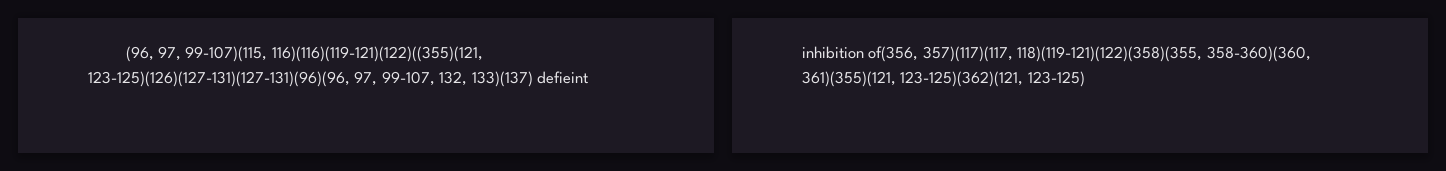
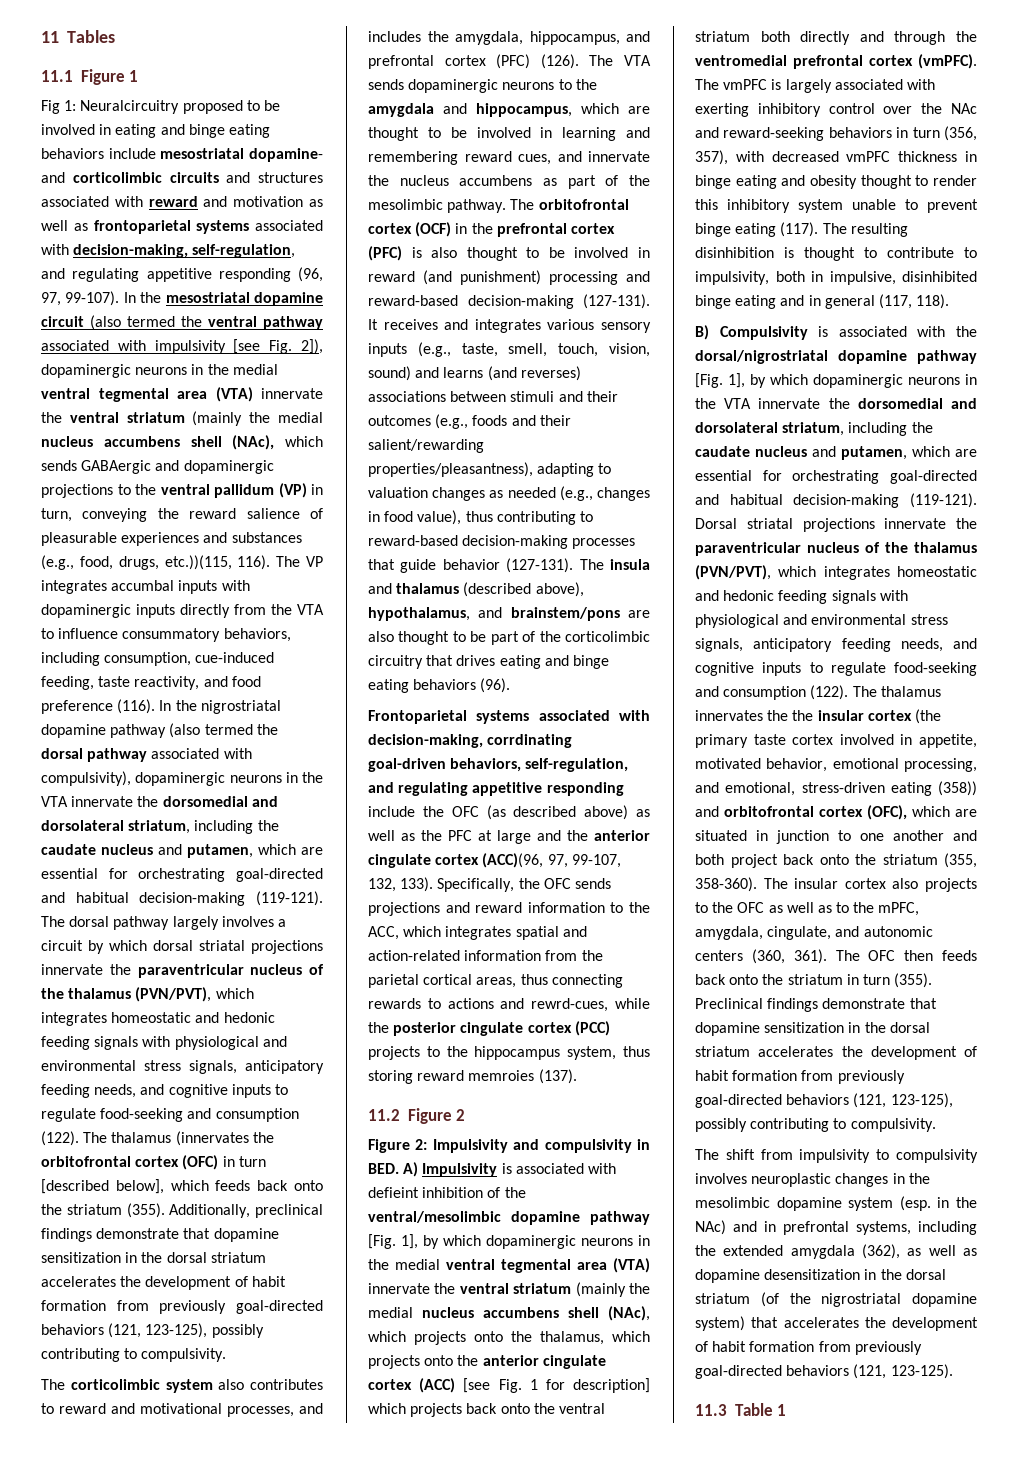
- (96, 97, 99-107)(115, 116)(116)(119-121)(122)((355)(121, 123-125)(126)(127-131)(127-131)(96)(96, 97, 99-107, 132, 133)(137) defieint inhibition of(356, 357)(117)(117, 118)(119-121)(122)(358)(355, 358-360)(360, 361)(355)(121, 123-125)(362)(121, 123-125)
+ 11 Tables
+ 11.1 Figure 1
+ Fig 1: Neuralcircuitry proposed to be involved in eating and binge eating behaviors include mesostriatal dopamine- and corticolimbic circuits and structures associated with reward and motivation as well as frontoparietal systems associated with decision-making, self-regulation, and regulating appetitive responding (96, 97, 99-107). In the mesostriatal dopamine circuit (also termed the ventral pathway associated with impulsivity [see Fig. 2]), dopaminergic neurons in the medial ventral tegmental area (VTA) innervate the ventral striatum (mainly the medial nucleus accumbens shell (NAc), which sends GABAergic and dopaminergic projections to the ventral pallidum (VP) in turn, conveying the reward salience of pleasurable experiences and substances (e.g., food, drugs, etc.))(115, 116). The VP integrates accumbal inputs with dopaminergic inputs directly from the VTA to influence consummatory behaviors, including consumption, cue-induced feeding, taste reactivity, and food preference (116). In the nigrostriatal dopamine pathway (also termed the dorsal pathway associated with compulsivity), dopaminergic neurons in the VTA innervate the dorsomedial and dorsolateral striatum, including the caudate nucleus and putamen, which are essential for orchestrating goal-directed and habitual decision-making (119-121). The dorsal pathway largely involves a circuit by which dorsal striatal projections innervate the paraventricular nucleus of the thalamus (PVN/PVT), which integrates homeostatic and hedonic feeding signals with physiological and environmental stress signals, anticipatory feeding needs, and cognitive inputs to regulate food-seeking and consumption (122). The thalamus (innervates the orbitofrontal cortex (OFC) in turn [described below], which feeds back onto the striatum (355). Additionally, preclinical findings demonstrate that dopamine sensitization in the dorsal striatum accelerates the development of habit formation from previously goal-directed behaviors (121, 123-125), possibly contributing to compulsivity.
+ The corticolimbic system also contributes to reward and motivational processes, and includes the amygdala, hippocampus, and prefrontal cortex (PFC) (126). The VTA sends dopaminergic neurons to the amygdala and hippocampus, which are thought to be involved in learning and remembering reward cues, and innervate the nucleus accumbens as part of the mesolimbic pathway. The orbitofrontal cortex (OCF) in the prefrontal cortex (PFC) is also thought to be involved in reward (and punishment) processing and reward-based decision-making (127-131). It receives and integrates various sensory inputs (e.g., taste, smell, touch, vision, sound) and learns (and reverses) associations between stimuli and their outcomes (e.g., foods and their salient/rewarding properties/pleasantness), adapting to valuation changes as needed (e.g., changes in food value), thus contributing to reward-based decision-making processes that guide behavior (127-131). The insula and thalamus (described above), hypothalamus, and brainstem/pons are also thought to be part of the corticolimbic circuitry that drives eating and binge eating behaviors (96).
+ Frontoparietal systems associated with decision-making, corrdinating goal-driven behaviors, self-regulation, and regulating appetitive responding include the OFC (as described above) as well as the PFC at large and the anterior cingulate cortex (ACC)(96, 97, 99-107, 132, 133). Specifically, the OFC sends projections and reward information to the ACC, which integrates spatial and action-related information from the parietal cortical areas, thus connecting rewards to actions and rewrd-cues, while the posterior cingulate cortex (PCC) projects to the hippocampus system, thus storing reward memroies (137).
+ 11.2 Figure 2
+ Figure 2: Impulsivity and compulsivity in BED. A) Impulsivity is associated with defieint inhibition of the ventral/mesolimbic dopamine pathway [Fig. 1], by which dopaminergic neurons in the medial ventral tegmental area (VTA) innervate the ventral striatum (mainly the medial nucleus accumbens shell (NAc), which projects onto the thalamus, which projects onto the anterior cingulate cortex (ACC) [see Fig. 1 for description] which projects back onto the ventral striatum both directly and through the ventromedial prefrontal cortex (vmPFC). The vmPFC is largely associated with exerting inhibitory control over the NAc and reward-seeking behaviors in turn (356, 357), with decreased vmPFC thickness in binge eating and obesity thought to render this inhibitory system unable to prevent binge eating (117). The resulting disinhibition is thought to contribute to impulsivity, both in impulsive, disinhibited binge eating and in general (117, 118).
+ B) Compulsivity is associated with the dorsal/nigrostriatal dopamine pathway [Fig. 1], by which dopaminergic neurons in the VTA innervate the dorsomedial and dorsolateral striatum, including the caudate nucleus and putamen, which are essential for orchestrating goal-directed and habitual decision-making (119-121). Dorsal striatal projections innervate the paraventricular nucleus of the thalamus (PVN/PVT), which integrates homeostatic and hedonic feeding signals with physiological and environmental stress signals, anticipatory feeding needs, and cognitive inputs to regulate food-seeking and consumption (122). The thalamus innervates the the insular cortex (the primary taste cortex involved in appetite, motivated behavior, emotional processing, and emotional, stress-driven eating (358)) and orbitofrontal cortex (OFC), which are situated in junction to one another and both project back onto the striatum (355, 358-360). The insular cortex also projects to the OFC as well as to the mPFC, amygdala, cingulate, and autonomic centers (360, 361). The OFC then feeds back onto the striatum in turn (355). Preclinical findings demonstrate that dopamine sensitization in the dorsal striatum accelerates the development of habit formation from previously goal-directed behaviors (121, 123-125), possibly contributing to compulsivity.
+ The shift from impulsivity to compulsivity involves neuroplastic changes in the mesolimbic dopamine system (esp. in the NAc) and in prefrontal systems, including the extended amygdala (362), as well as dopamine desensitization in the dorsal striatum (of the nigrostriatal dopamine system) that accelerates the development of habit formation from previously goal-directed behaviors (121, 123-125).
+ 11.3 Table 1

